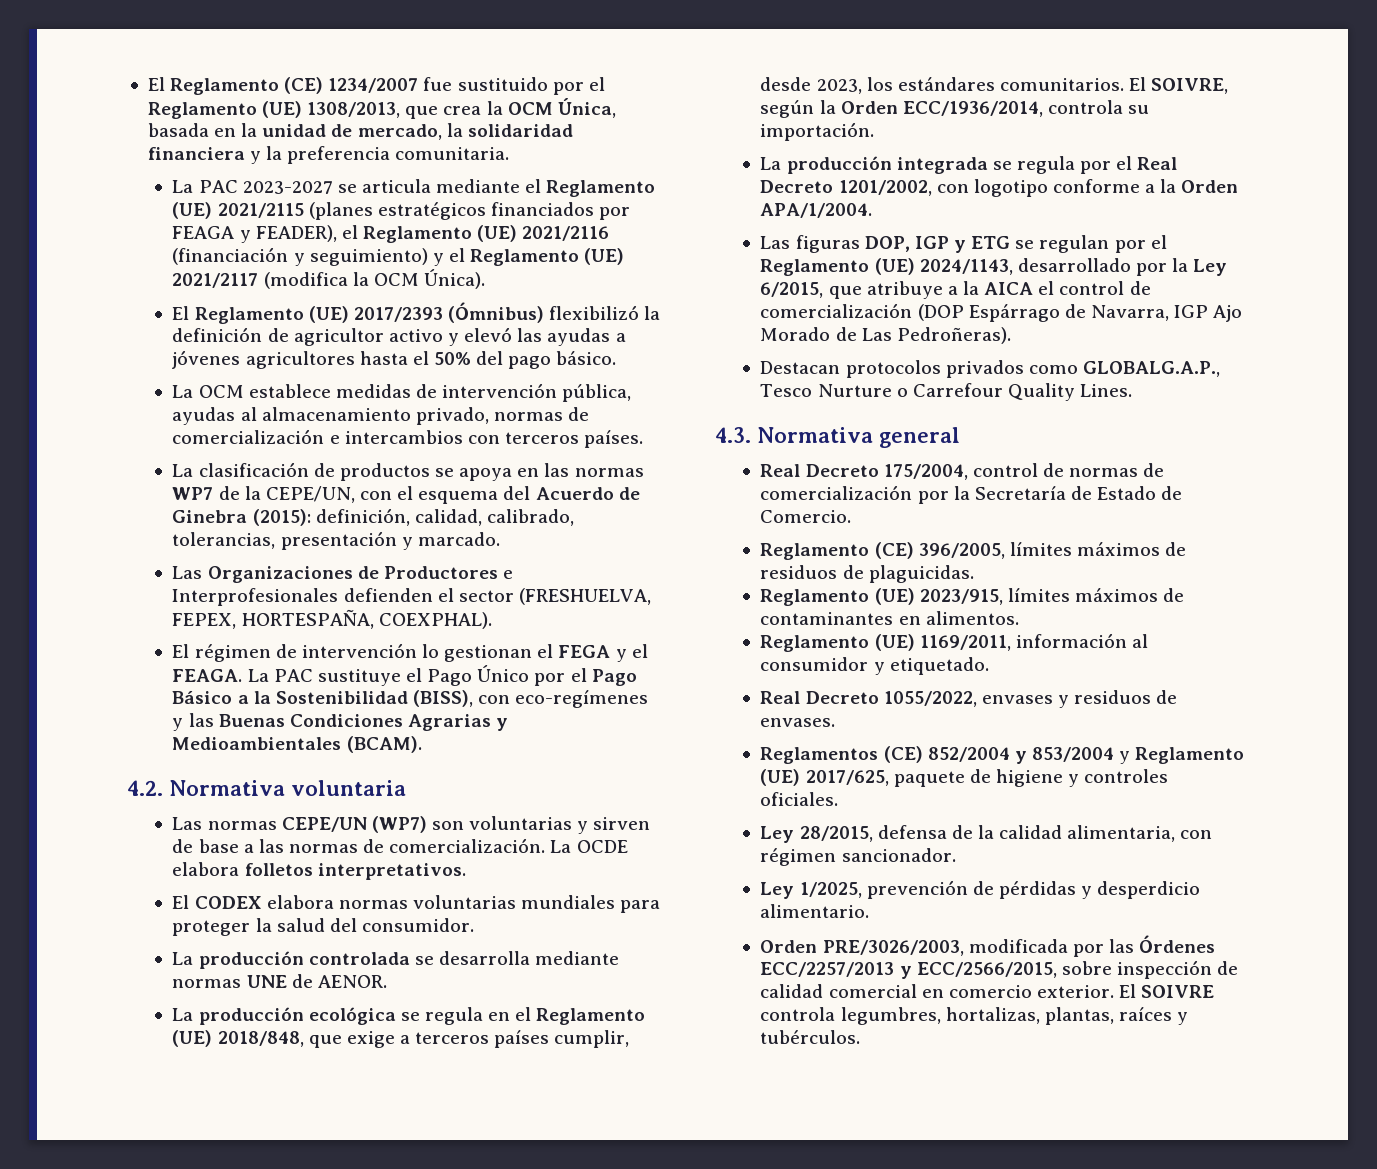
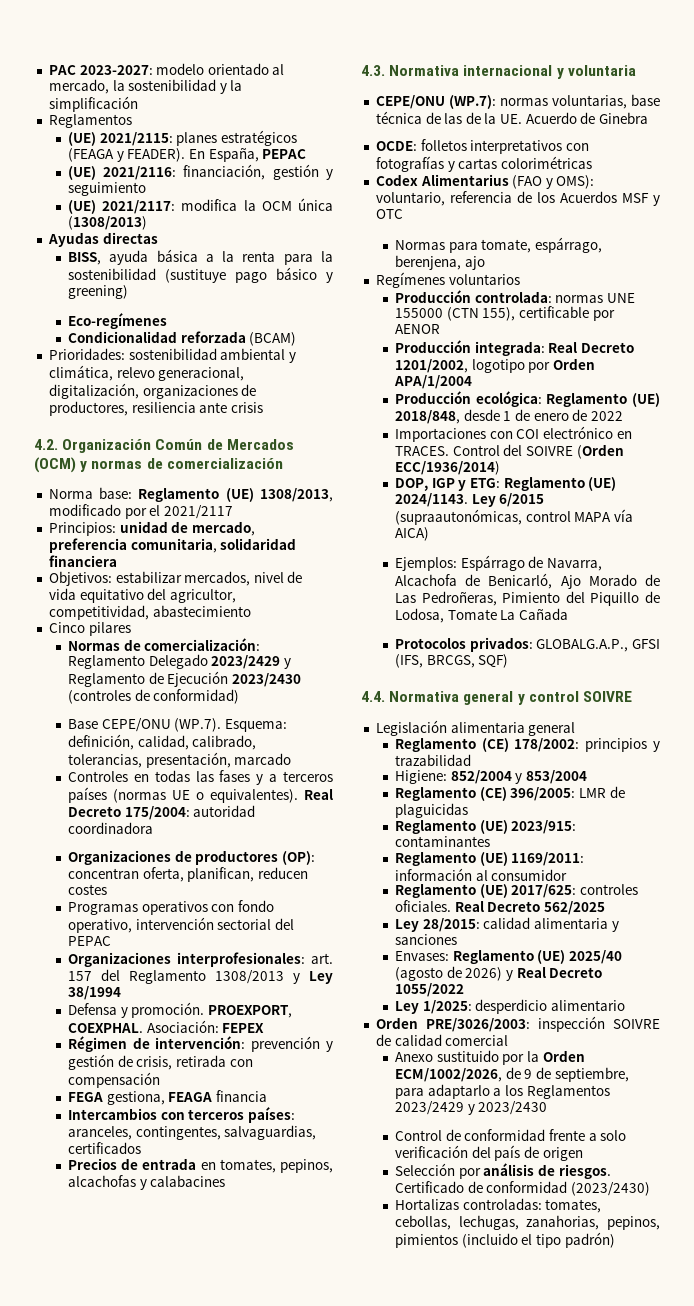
- El Reglamento (CE) 1234/2007 fue sustituido por el Reglamento (UE) 1308/2013, que crea la OCM Única, basada en la unidad de mercado, la solidaridad financiera y la preferencia comunitaria.
- La PAC 2023-2027 se articula mediante el Reglamento (UE) 2021/2115 (planes estratégicos financiados por FEAGA y FEADER), el Reglamento (UE) 2021/2116 (financiación y seguimiento) y el Reglamento (UE) 2021/2117 (modifica la OCM Única).
- El Reglamento (UE) 2017/2393 (Ómnibus) flexibilizó la definición de agricultor activo y elevó las ayudas a jóvenes agricultores hasta el 50% del pago básico.
- La OCM establece medidas de intervención pública, ayudas al almacenamiento privado, normas de comercialización e intercambios con terceros países.
- La clasificación de productos se apoya en las normas WP7 de la CEPE/UN, con el esquema del Acuerdo de Ginebra (2015): definición, calidad, calibrado, tolerancias, presentación y marcado.
- Las Organizaciones de Productores e Interprofesionales defienden el sector (FRESHUELVA, FEPEX, HORTESPAÑA, COEXPHAL).
- El régimen de intervención lo gestionan el FEGA y el FEAGA. La PAC sustituye el Pago Único por el Pago Básico a la Sostenibilidad (BISS), con eco-regímenes y las Buenas Condiciones Agrarias y Medioambientales (BCAM).
- 4.2. Normativa voluntaria
- Las normas CEPE/UN (WP7) son voluntarias y sirven de base a las normas de comercialización. La OCDE elabora folletos interpretativos.
- El CODEX elabora normas voluntarias mundiales para proteger la salud del consumidor.
- La producción controlada se desarrolla mediante normas UNE de AENOR.
- La producción ecológica se regula en el Reglamento (UE) 2018/848, que exige a terceros países cumplir, desde 2023, los estándares comunitarios. El SOIVRE, según la Orden ECC/1936/2014, controla su importación.
- La producción integrada se regula por el Real Decreto 1201/2002, con logotipo conforme a la Orden APA/1/2004.
- Las figuras DOP, IGP y ETG se regulan por el Reglamento (UE) 2024/1143, desarrollado por la Ley 6/2015, que atribuye a la AICA el control de comercialización (DOP Espárrago de Navarra, IGP Ajo Morado de Las Pedroñeras).
- Destacan protocolos privados como GLOBALG.A.P., Tesco Nurture o Carrefour Quality Lines.
- 4.3. Normativa general
- Real Decreto 175/2004, control de normas de comercialización por la Secretaría de Estado de Comercio.
- Reglamento (CE) 396/2005, límites máximos de residuos de plaguicidas.
- Reglamento (UE) 2023/915, límites máximos de contaminantes en alimentos.
- Reglamento (UE) 1169/2011, información al consumidor y etiquetado.
- Real Decreto 1055/2022, envases y residuos de envases.
- Reglamentos (CE) 852/2004 y 853/2004 y Reglamento (UE) 2017/625, paquete de higiene y controles oficiales.
- Ley 28/2015, defensa de la calidad alimentaria, con régimen sancionador.
- Ley 1/2025, prevención de pérdidas y desperdicio alimentario.
- Orden PRE/3026/2003, modificada por las Órdenes ECC/2257/2013 y ECC/2566/2015, sobre inspección de calidad comercial en comercio exterior. El SOIVRE controla legumbres, hortalizas, plantas, raíces y tubérculos.
+ PAC 2023-2027: modelo orientado al mercado, la sostenibilidad y la simplificación
+ Reglamentos
+ (UE) 2021/2115: planes estratégicos (FEAGA y FEADER). En España, PEPAC
+ (UE) 2021/2116: financiación, gestión y seguimiento
+ (UE) 2021/2117: modifica la OCM única (1308/2013)
+ Ayudas directas
+ BISS, ayuda básica a la renta para la sostenibilidad (sustituye pago básico y greening)
+ Eco-regímenes
+ Condicionalidad reforzada (BCAM)
+ Prioridades: sostenibilidad ambiental y climática, relevo generacional, digitalización, organizaciones de productores, resiliencia ante crisis
+ 4.2. Organización Común de Mercados (OCM) y normas de comercialización
+ Norma base: Reglamento (UE) 1308/2013, modificado por el 2021/2117
+ Principios: unidad de mercado, preferencia comunitaria, solidaridad financiera
+ Objetivos: estabilizar mercados, nivel de vida equitativo del agricultor, competitividad, abastecimiento
+ Cinco pilares
+ Normas de comercialización: Reglamento Delegado 2023/2429 y Reglamento de Ejecución 2023/2430 (controles de conformidad)
+ Base CEPE/ONU (WP.7). Esquema: definición, calidad, calibrado, tolerancias, presentación, marcado
+ Controles en todas las fases y a terceros países (normas UE o equivalentes). Real Decreto 175/2004: autoridad coordinadora
+ Organizaciones de productores (OP): concentran oferta, planifican, reducen costes
+ Programas operativos con fondo operativo, intervención sectorial del PEPAC
+ Organizaciones interprofesionales: art. 157 del Reglamento 1308/2013 y Ley 38/1994
+ Defensa y promoción. PROEXPORT, COEXPHAL. Asociación: FEPEX
+ Régimen de intervención: prevención y gestión de crisis, retirada con compensación
+ FEGA gestiona, FEAGA financia
+ Intercambios con terceros países: aranceles, contingentes, salvaguardias, certificados
+ Precios de entrada en tomates, pepinos, alcachofas y calabacines
+ 4.3. Normativa internacional y voluntaria
+ CEPE/ONU (WP.7): normas voluntarias, base técnica de las de la UE. Acuerdo de Ginebra
+ OCDE: folletos interpretativos con fotografías y cartas colorimétricas
+ Codex Alimentarius (FAO y OMS): voluntario, referencia de los Acuerdos MSF y OTC
+ Normas para tomate, espárrago, berenjena, ajo
+ Regímenes voluntarios
+ Producción controlada: normas UNE 155000 (CTN 155), certificable por AENOR
+ Producción integrada: Real Decreto 1201/2002, logotipo por Orden APA/1/2004
+ Producción ecológica: Reglamento (UE) 2018/848, desde 1 de enero de 2022
+ Importaciones con COI electrónico en TRACES. Control del SOIVRE (Orden ECC/1936/2014)
+ DOP, IGP y ETG: Reglamento (UE) 2024/1143. Ley 6/2015 (supraautonómicas, control MAPA vía AICA)
+ Ejemplos: Espárrago de Navarra, Alcachofa de Benicarló, Ajo Morado de Las Pedroñeras, Pimiento del Piquillo de Lodosa, Tomate La Cañada
+ Protocolos privados: GLOBALG.A.P., GFSI (IFS, BRCGS, SQF)
+ 4.4. Normativa general y control SOIVRE
+ Legislación alimentaria general
+ Reglamento (CE) 178/2002: principios y trazabilidad
+ Higiene: 852/2004 y 853/2004
+ Reglamento (CE) 396/2005: LMR de plaguicidas
+ Reglamento (UE) 2023/915: contaminantes
+ Reglamento (UE) 1169/2011: información al consumidor
+ Reglamento (UE) 2017/625: controles oficiales. Real Decreto 562/2025
+ Ley 28/2015: calidad alimentaria y sanciones
+ Envases: Reglamento (UE) 2025/40 (agosto de 2026) y Real Decreto 1055/2022
+ Ley 1/2025: desperdicio alimentario
+ Orden PRE/3026/2003: inspección SOIVRE de calidad comercial
+ Anexo sustituido por la Orden ECM/1002/2026, de 9 de septiembre, para adaptarlo a los Reglamentos 2023/2429 y 2023/2430
+ Control de conformidad frente a solo verificación del país de origen
+ Selección por análisis de riesgos. Certificado de conformidad (2023/2430)
+ Hortalizas controladas: tomates, cebollas, lechugas, zanahorias, pepinos, pimientos (incluido el tipo padrón)

